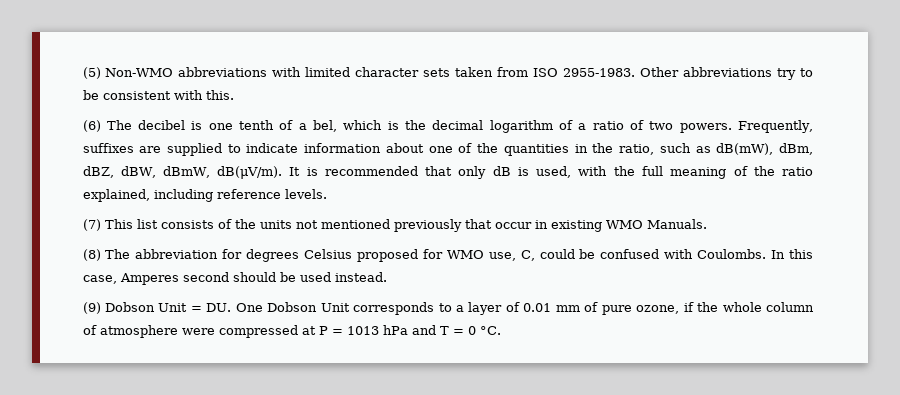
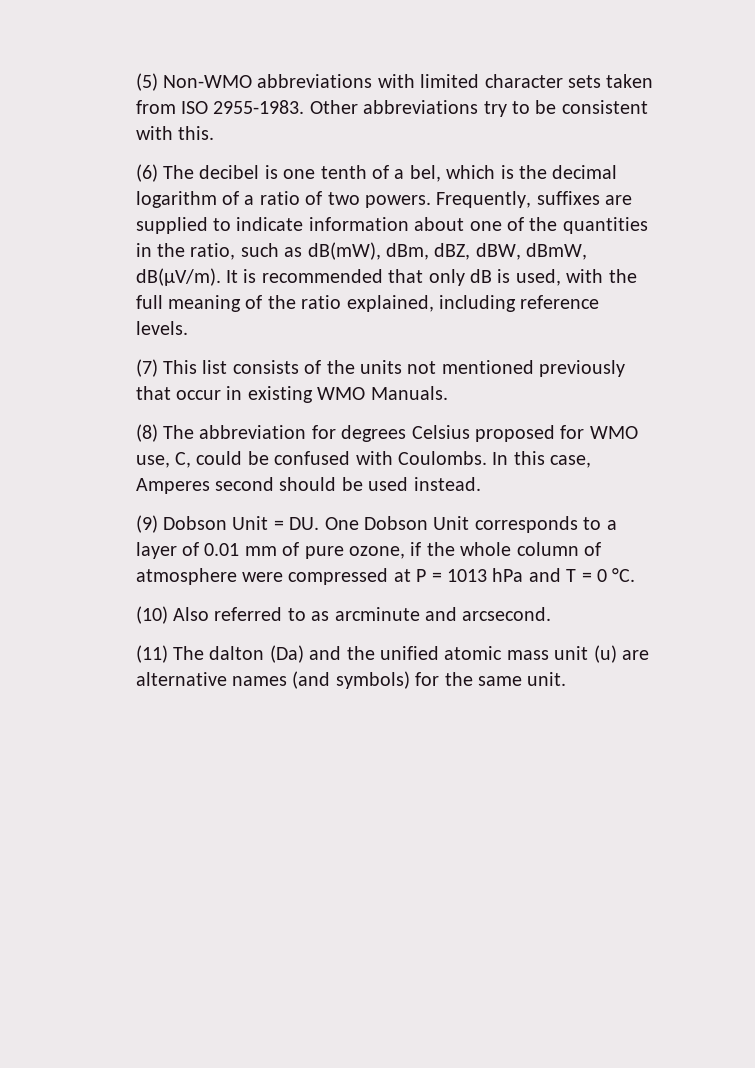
+ (10) Also referred to as arcminute and arcsecond.
+ (11) The dalton (Da) and the unified atomic mass unit (u) are alternative names (and symbols) for the same unit.

